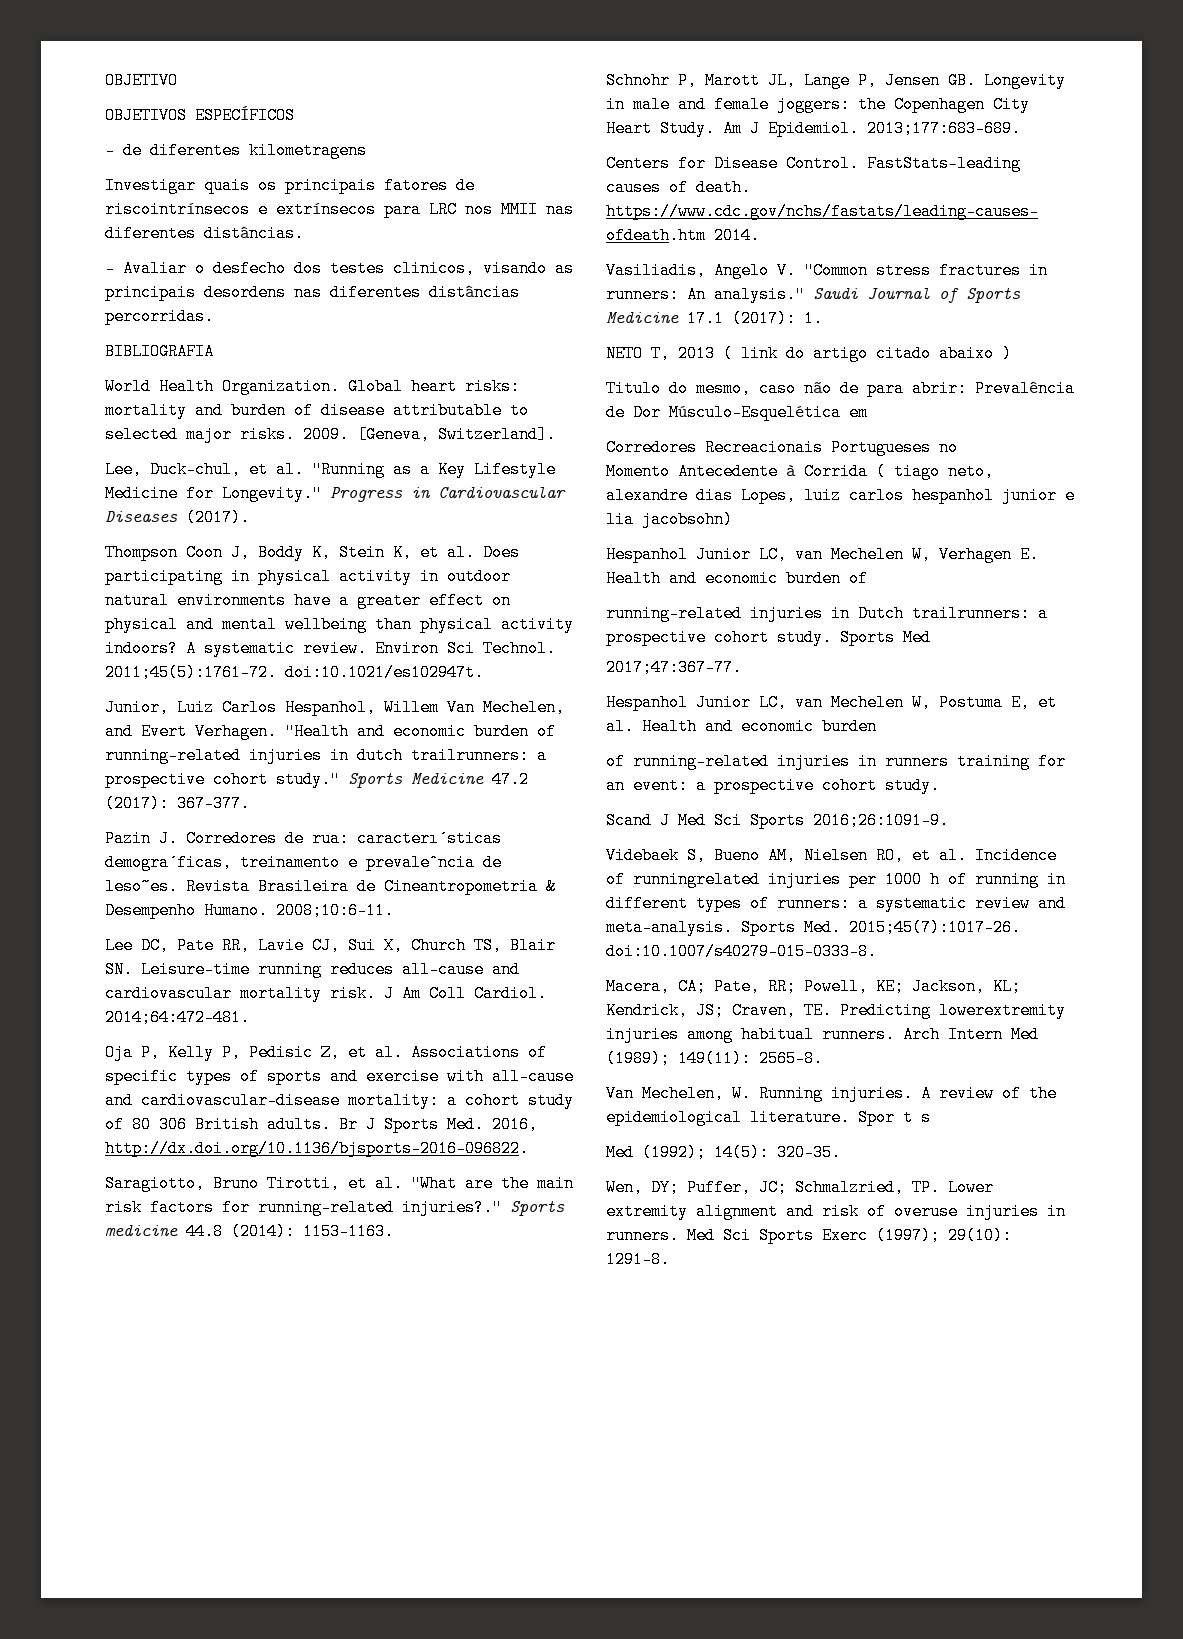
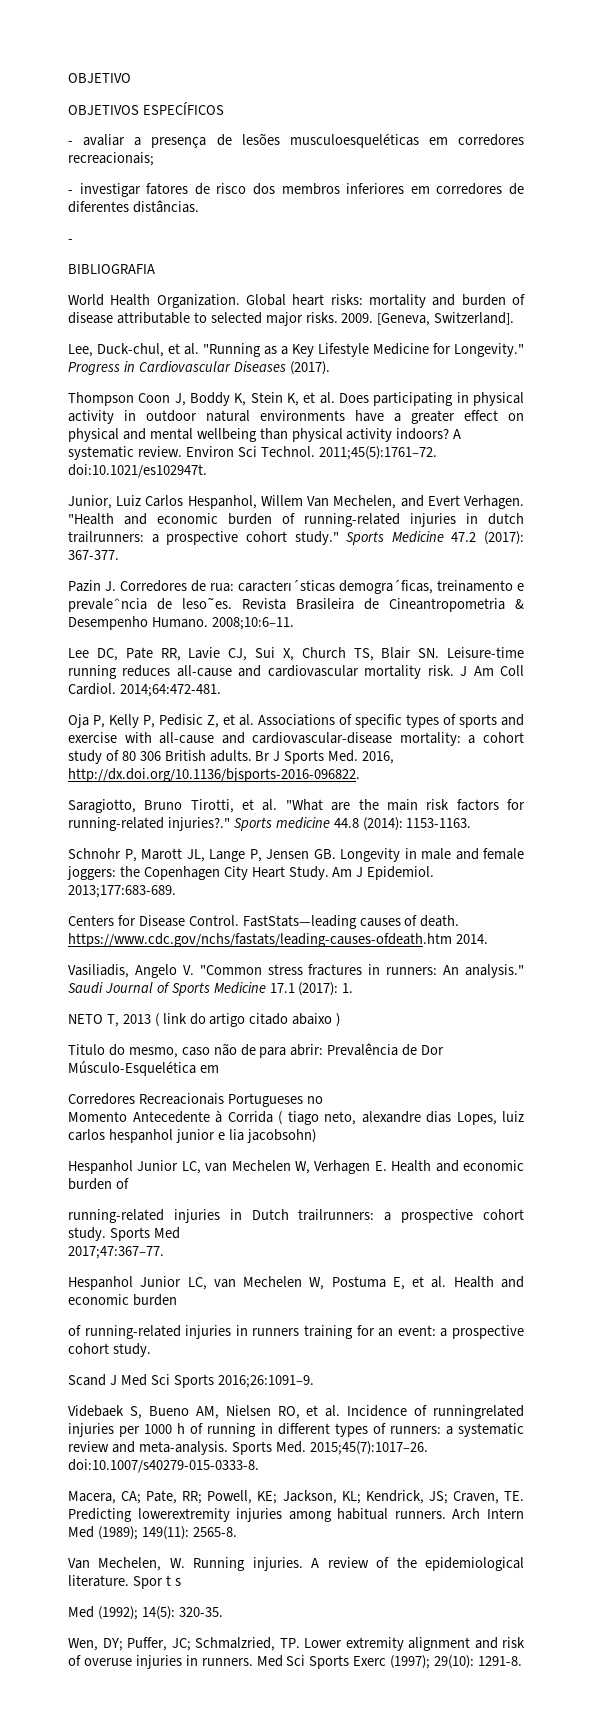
- - de diferentes kilometragens
- Investigar quais os principais fatores de riscointrínsecos e extrínsecos para LRC nos MMII nas diferentes distâncias.
- - Avaliar o desfecho dos testes clinicos, visando as principais desordens nas diferentes distâncias percorridas.
+ - avaliar a presença de lesões musculoesqueléticas em corredores recreacionais;
+ - investigar fatores de risco dos membros inferiores em corredores de diferentes distâncias.
+ -

